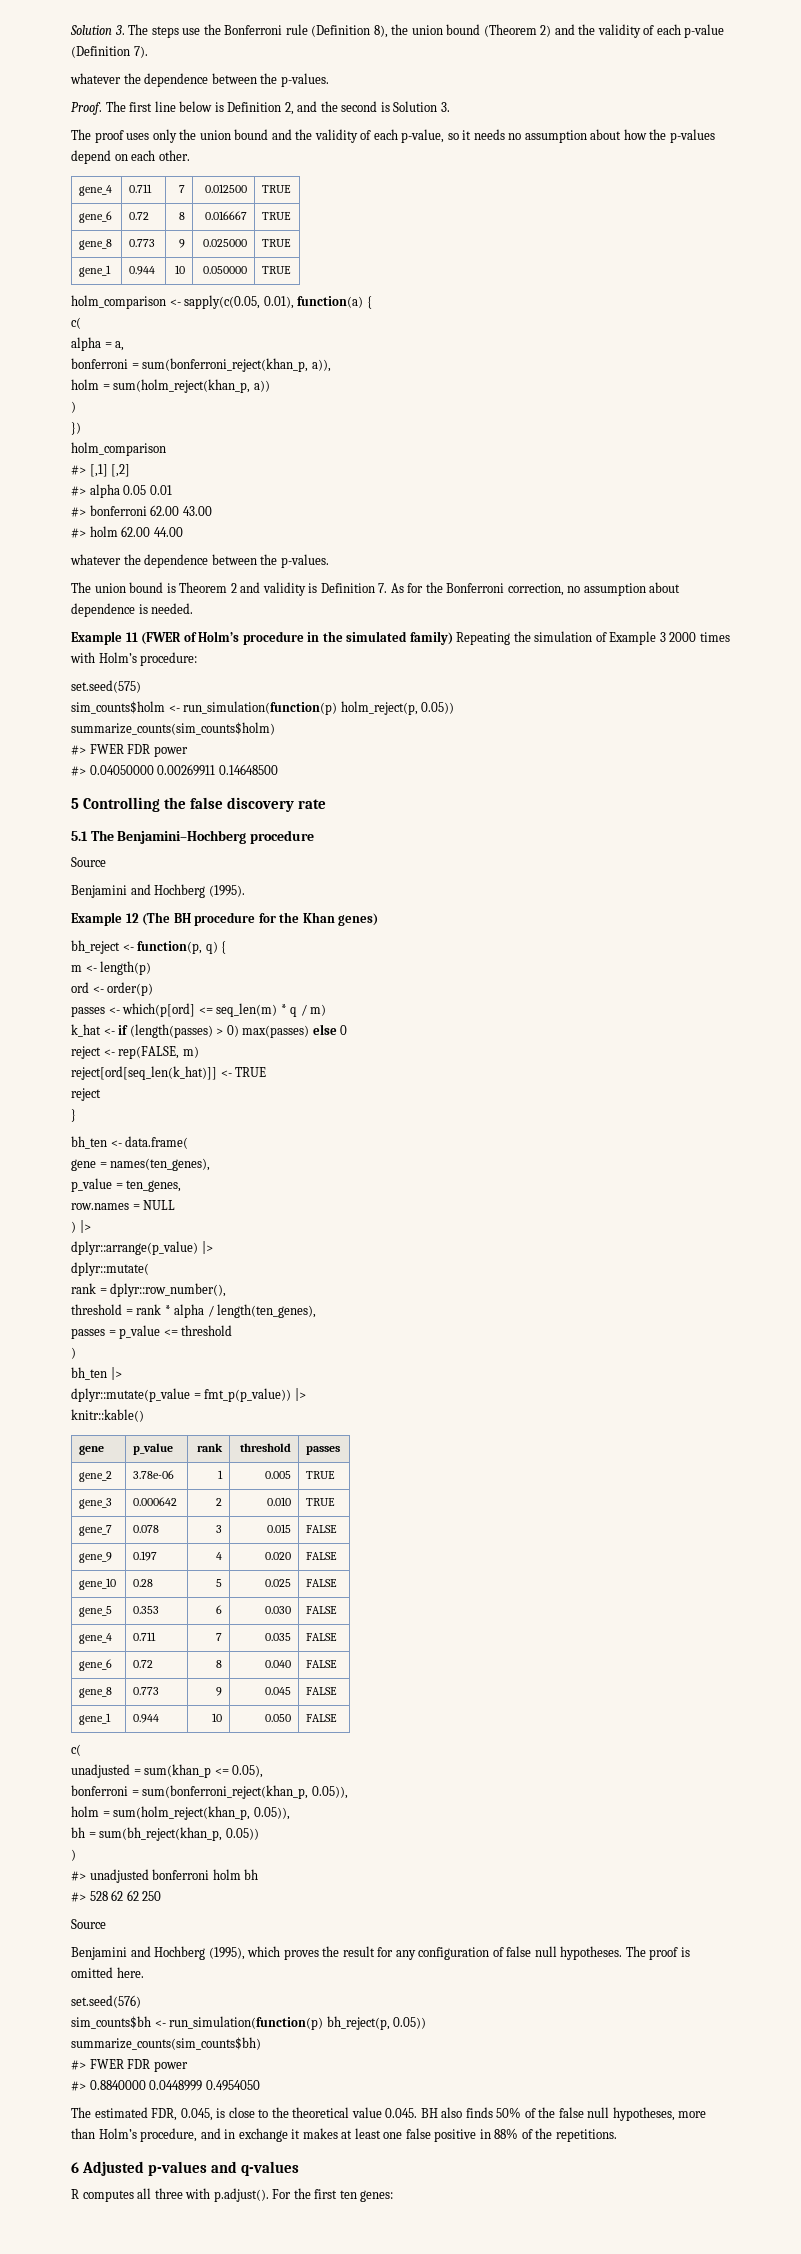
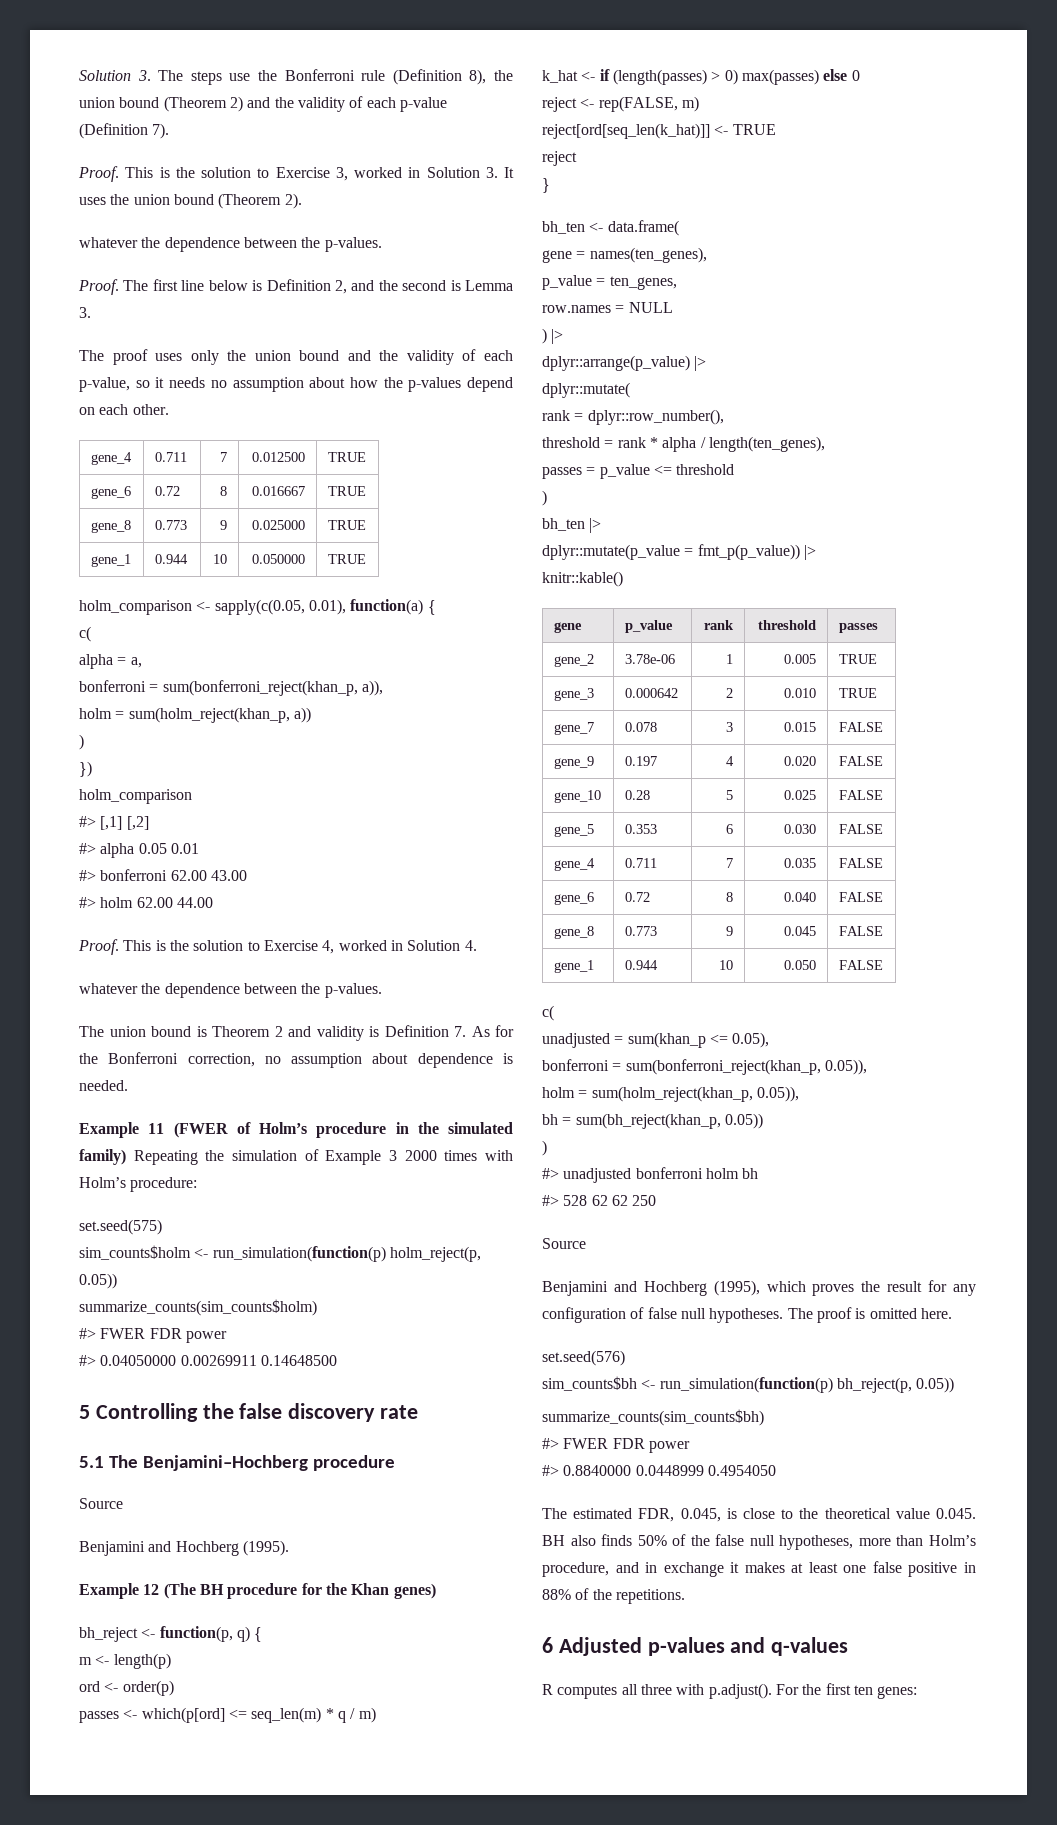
+ Proof. This is the solution to Exercise 3, worked in Solution 3. It uses the union bound (Theorem 2).
- The first line below is Definition 2, and the second is Solution 3.
+ The first line below is Definition 2, and the second is Lemma 3.
+ Proof. This is the solution to Exercise 4, worked in Solution 4.

